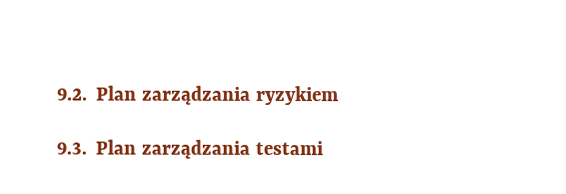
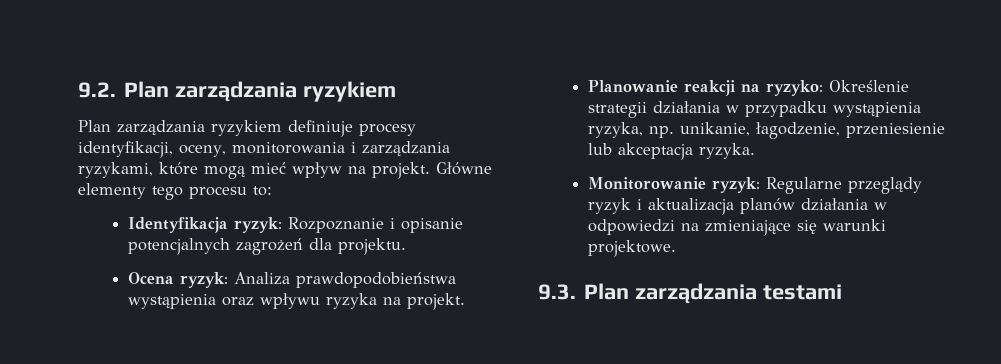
+ Plan zarządzania ryzykiem definiuje procesy identyfikacji, oceny, monitorowania i zarządzania ryzykami, które mogą mieć wpływ na projekt. Główne elementy tego procesu to:
+ Identyfikacja ryzyk: Rozpoznanie i opisanie potencjalnych zagrożeń dla projektu.
+ Ocena ryzyk: Analiza prawdopodobieństwa wystąpienia oraz wpływu ryzyka na projekt.
+ Planowanie reakcji na ryzyko: Określenie strategii działania w przypadku wystąpienia ryzyka, np. unikanie, łagodzenie, przeniesienie lub akceptacja ryzyka.
+ Monitorowanie ryzyk: Regularne przeglądy ryzyk i aktualizacja planów działania w odpowiedzi na zmieniające się warunki projektowe.

